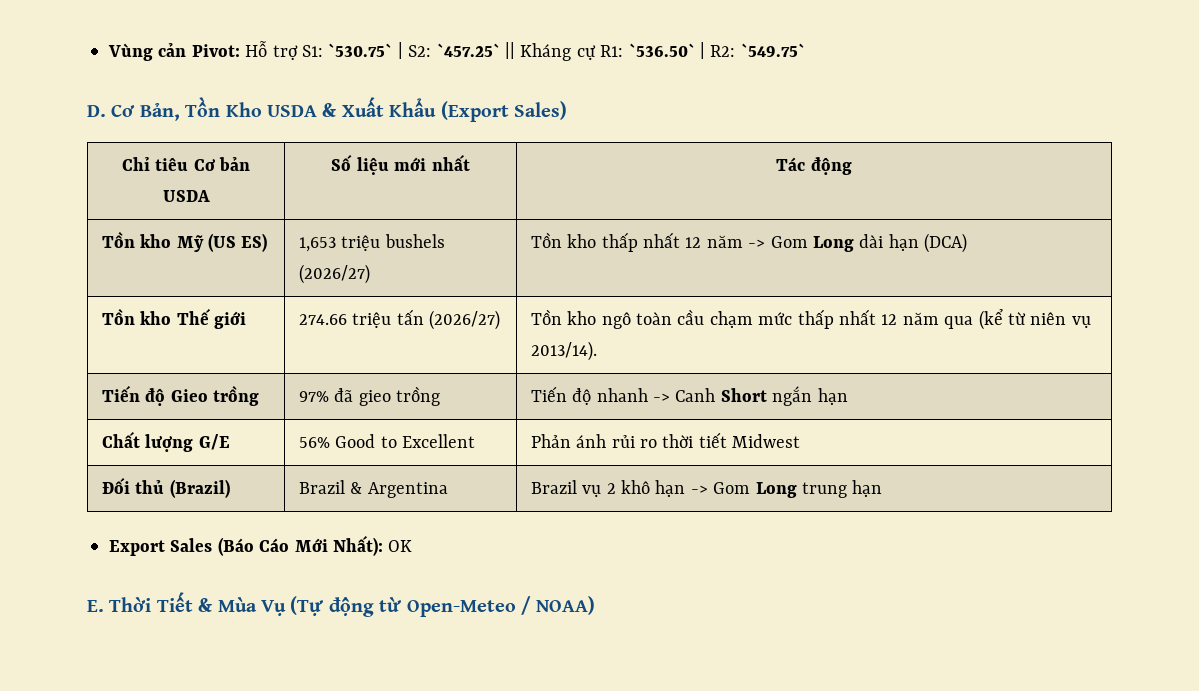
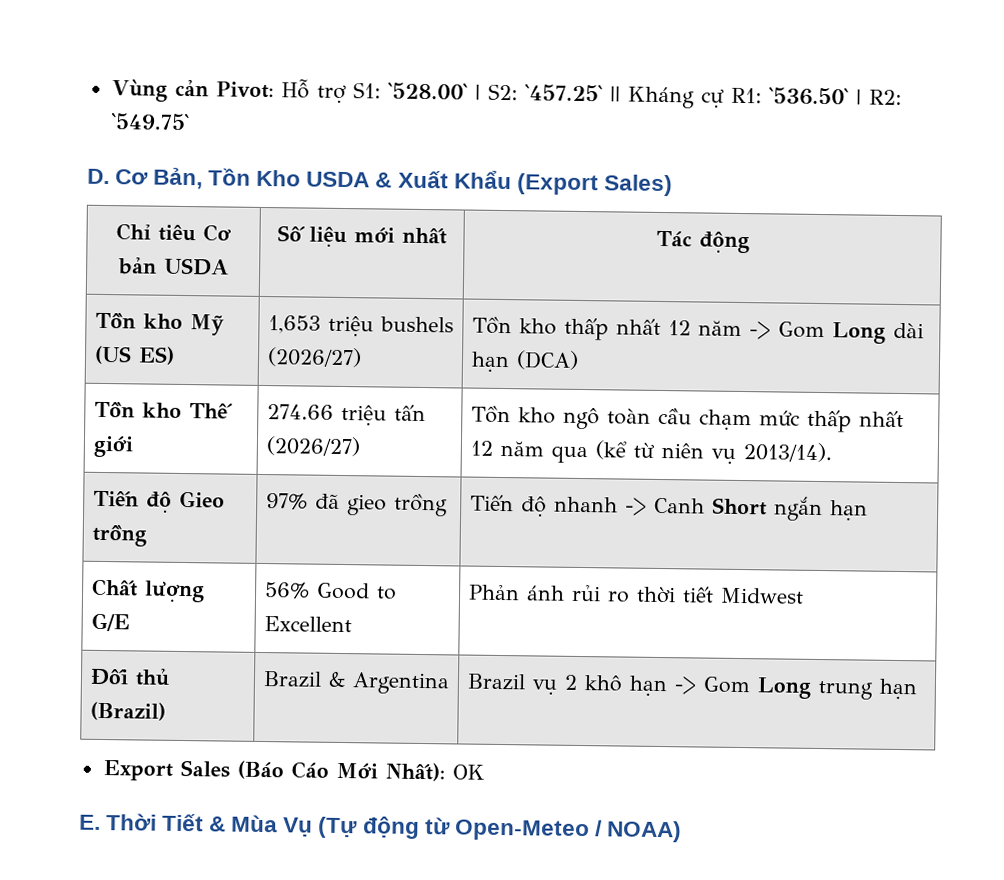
- Vùng cản Pivot: Hỗ trợ S1: `530.75` | S2: `457.25` || Kháng cự R1: `536.50` | R2: `549.75`
+ Vùng cản Pivot: Hỗ trợ S1: `528.00` | S2: `457.25` || Kháng cự R1: `536.50` | R2: `549.75`

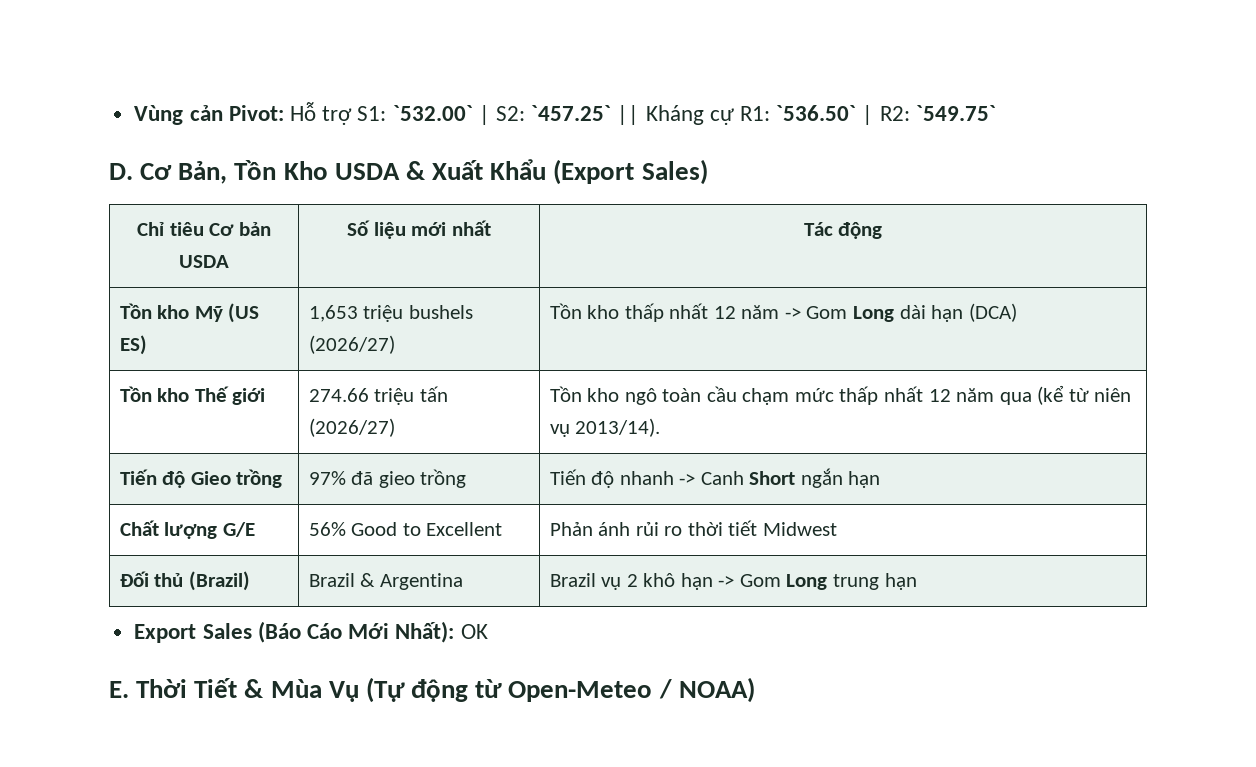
- Vùng cản Pivot: Hỗ trợ S1: `528.00` | S2: `457.25` || Kháng cự R1: `536.50` | R2: `549.75`
+ Vùng cản Pivot: Hỗ trợ S1: `532.00` | S2: `457.25` || Kháng cự R1: `536.50` | R2: `549.75`

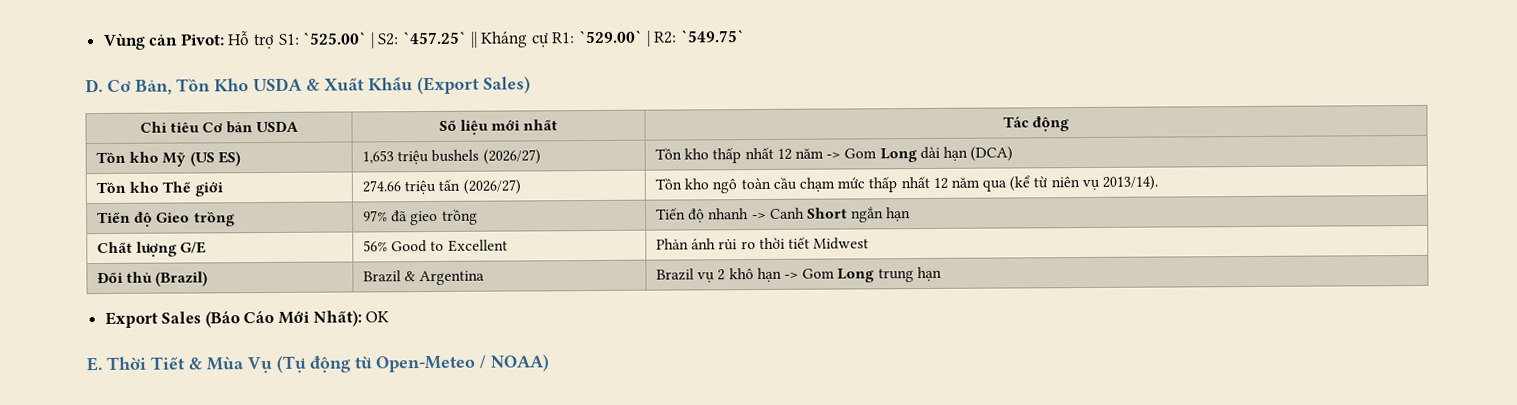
- Vùng cản Pivot: Hỗ trợ S1: `532.00` | S2: `457.25` || Kháng cự R1: `536.50` | R2: `549.75`
+ Vùng cản Pivot: Hỗ trợ S1: `525.00` | S2: `457.25` || Kháng cự R1: `529.00` | R2: `549.75`

